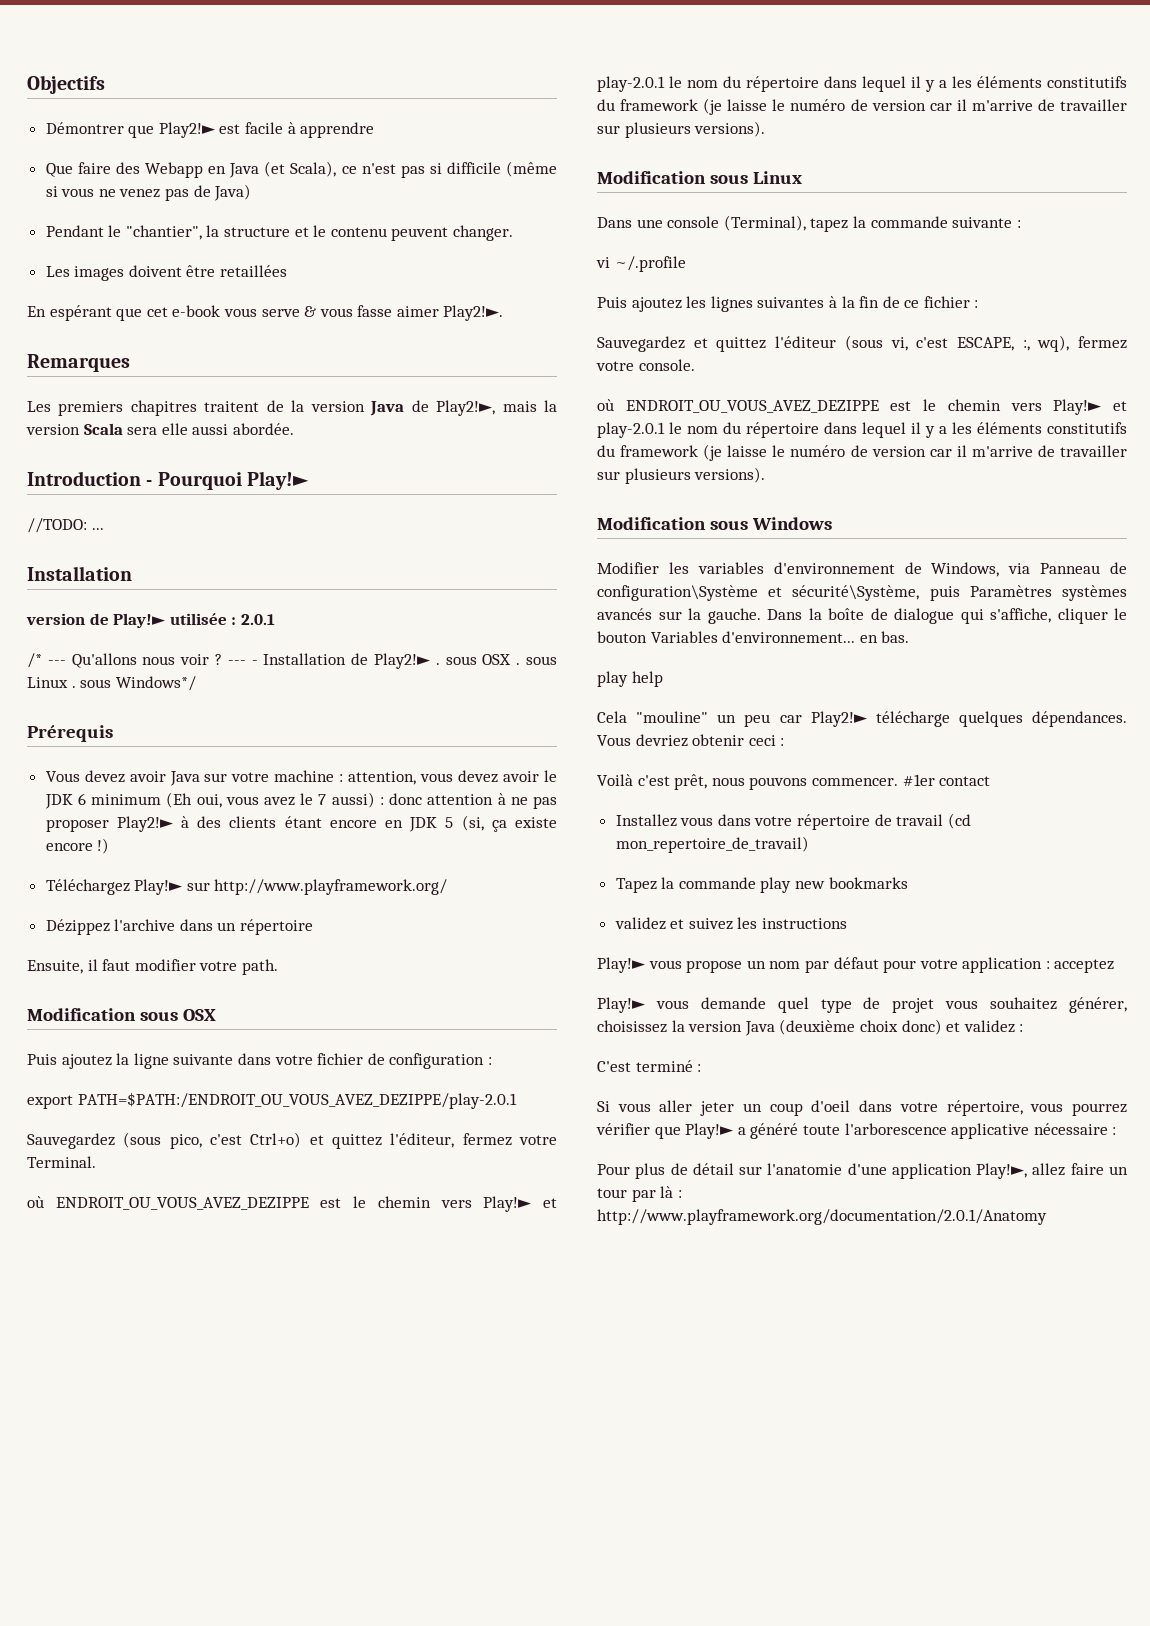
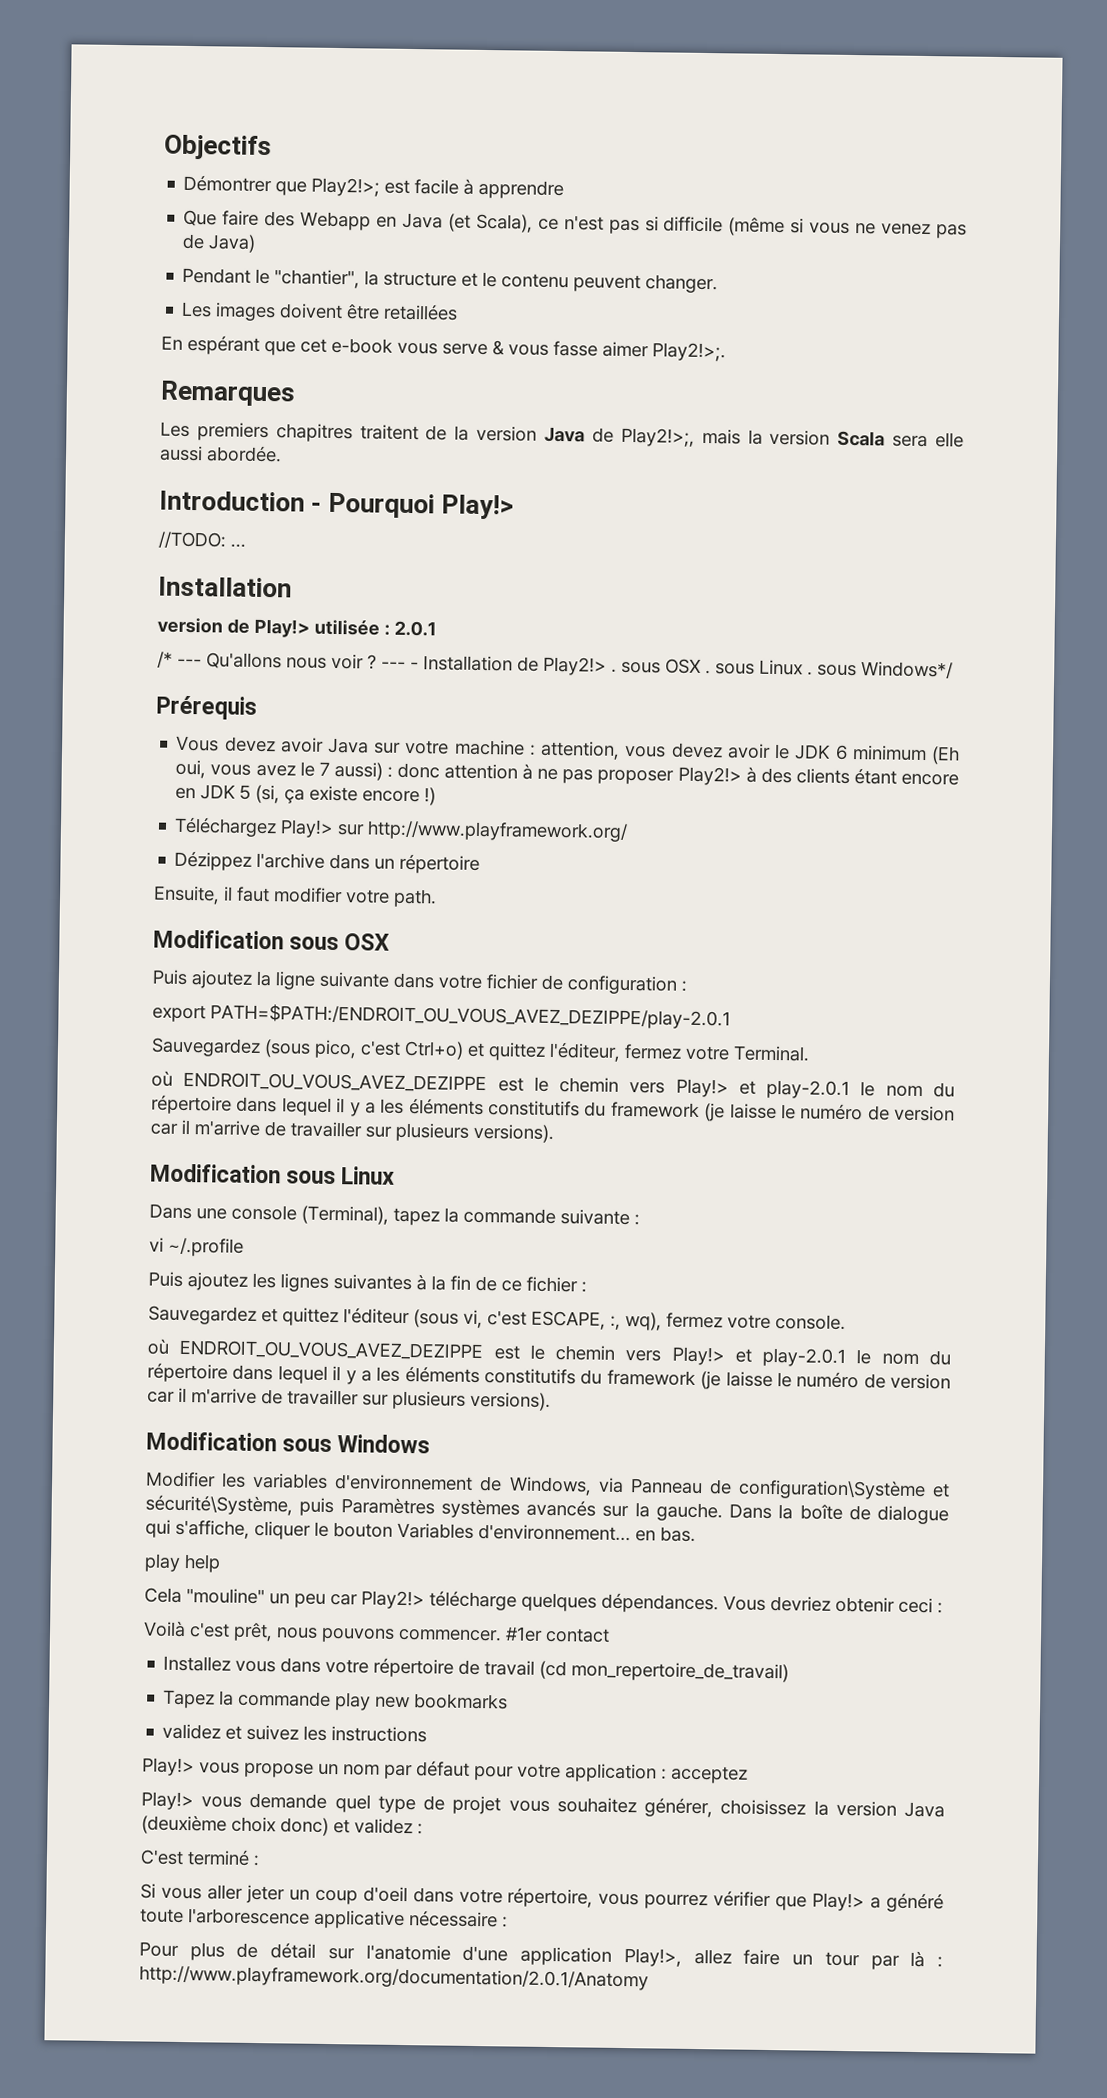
- Démontrer que Play2!► est facile à apprendre
+ Démontrer que Play2!>; est facile à apprendre
- En espérant que cet e-book vous serve & vous fasse aimer Play2!►.
+ En espérant que cet e-book vous serve & vous fasse aimer Play2!>;.
- Les premiers chapitres traitent de la version Java de Play2!►, mais la version Scala sera elle aussi abordée.
+ Les premiers chapitres traitent de la version Java de Play2!>;, mais la version Scala sera elle aussi abordée.
- Introduction - Pourquoi Play!►
+ Introduction - Pourquoi Play!>
- version de Play!► utilisée : 2.0.1
+ version de Play!> utilisée : 2.0.1
- --- - Installation de Play2!► . sous OSX . sous Linux . sous Windows*/
+ --- - Installation de Play2!> . sous OSX . sous Linux . sous Windows*/
- Vous devez avoir Java sur votre machine : attention, vous devez avoir le JDK 6 minimum (Eh oui, vous avez le 7 aussi) : donc attention à ne pas proposer Play2!► à des clients étant encore en JDK 5 (si, ça existe encore !)
+ Vous devez avoir Java sur votre machine : attention, vous devez avoir le JDK 6 minimum (Eh oui, vous avez le 7 aussi) : donc attention à ne pas proposer Play2!> à des clients étant encore en JDK 5 (si, ça existe encore !)
- Téléchargez Play!► sur http://www.playframework.org/
+ Téléchargez Play!> sur http://www.playframework.org/
  Sauvegardez (sous pico, c'est Ctrl+o) et quittez l'éditeur, fermez votre Terminal.
- où ENDROIT_OU_VOUS_AVEZ_DEZIPPE est le chemin vers Play!► et play-2.0.1 le nom du répertoire dans lequel il y a les éléments constitutifs du framework (je laisse le numéro de version car il m'arrive de travailler sur plusieurs versions).
+ où ENDROIT_OU_VOUS_AVEZ_DEZIPPE est le chemin vers Play!> et play-2.0.1 le nom du répertoire dans lequel il y a les éléments constitutifs du framework (je laisse le numéro de version car il m'arrive de travailler sur plusieurs versions).
  Sauvegardez et quittez l'éditeur (sous vi, c'est ESCAPE, :, wq), fermez votre console.
- où ENDROIT_OU_VOUS_AVEZ_DEZIPPE est le chemin vers Play!► et play-2.0.1 le nom du répertoire dans lequel il y a les éléments constitutifs du framework (je laisse le numéro de version car il m'arrive de travailler sur plusieurs versions).
+ où ENDROIT_OU_VOUS_AVEZ_DEZIPPE est le chemin vers Play!> et play-2.0.1 le nom du répertoire dans lequel il y a les éléments constitutifs du framework (je laisse le numéro de version car il m'arrive de travailler sur plusieurs versions).
- Cela "mouline" un peu car Play2!► télécharge quelques dépendances.
+ Cela "mouline" un peu car Play2!> télécharge quelques dépendances.
- Play!► vous propose un nom par défaut pour votre application : acceptez
+ Play!> vous propose un nom par défaut pour votre application : acceptez
- Play!► vous demande quel type de projet vous souhaitez générer, choisissez la version Java (deuxième choix donc) et validez :
+ Play!> vous demande quel type de projet vous souhaitez générer, choisissez la version Java (deuxième choix donc) et validez :
- Si vous aller jeter un coup d'oeil dans votre répertoire, vous pourrez vérifier que Play!► a généré toute l'arborescence applicative nécessaire :
+ Si vous aller jeter un coup d'oeil dans votre répertoire, vous pourrez vérifier que Play!> a généré toute l'arborescence applicative nécessaire :
- Pour plus de détail sur l'anatomie d'une application Play!►, allez faire un tour par là : http://www.playframework.org/documentation/2.0.1/Anatomy
+ Pour plus de détail sur l'anatomie d'une application Play!>, allez faire un tour par là : http://www.playframework.org/documentation/2.0.1/Anatomy

